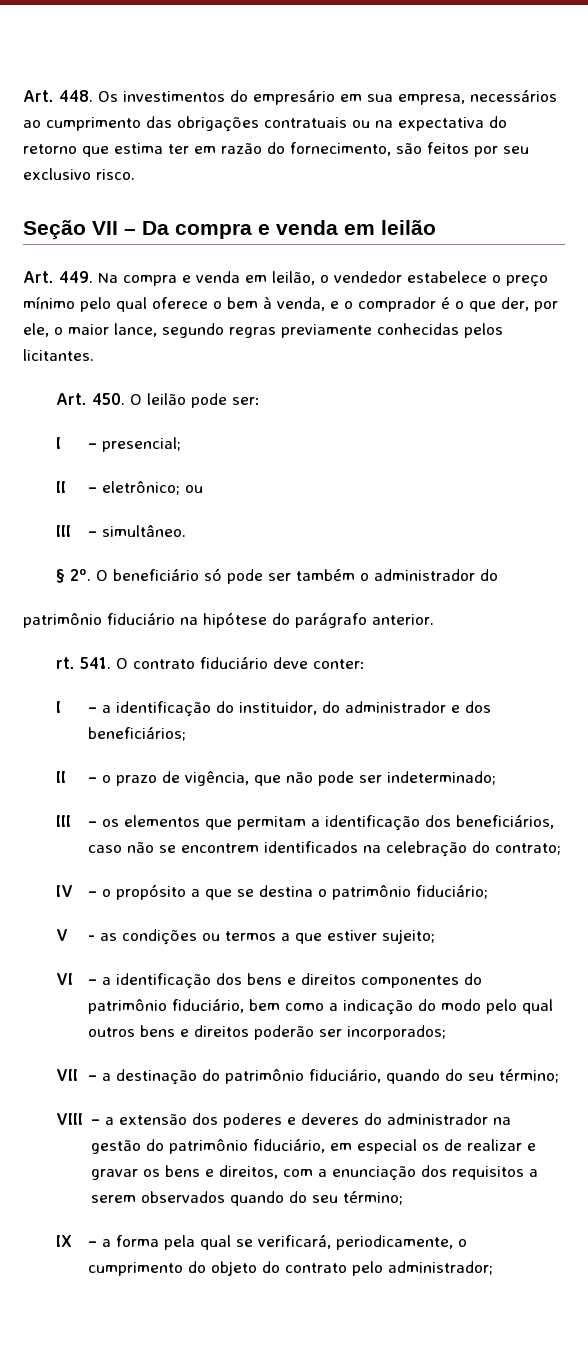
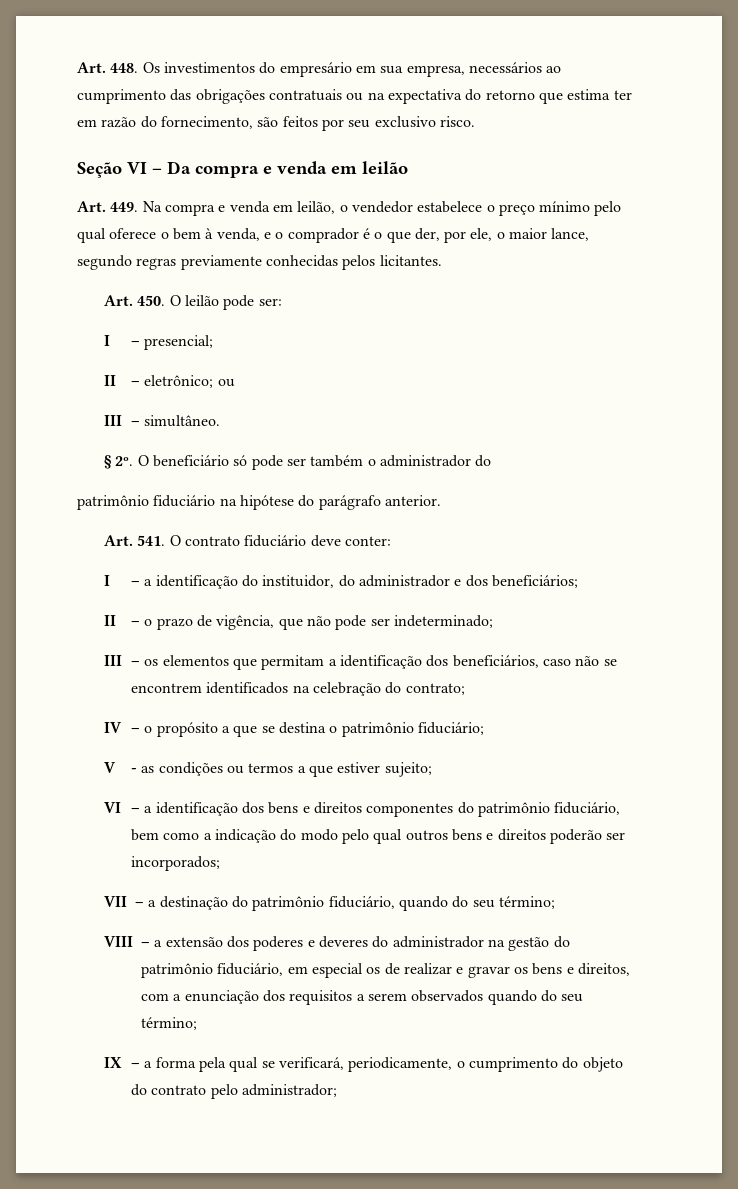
- Seção VII – Da compra e venda em leilão
+ Seção VI – Da compra e venda em leilão
- rt. 541. O contrato fiduciário deve conter:
+ Art. 541. O contrato fiduciário deve conter:

